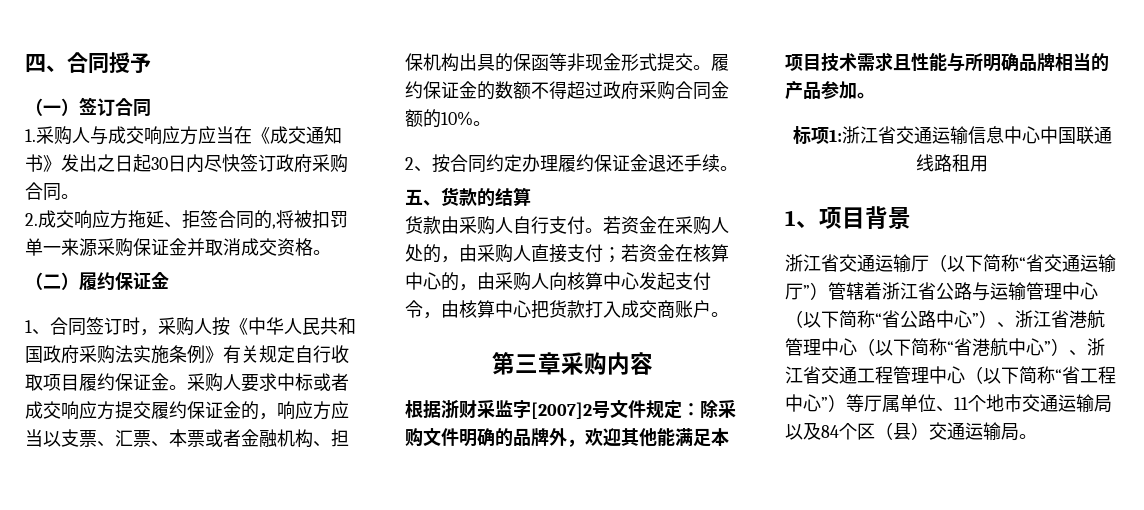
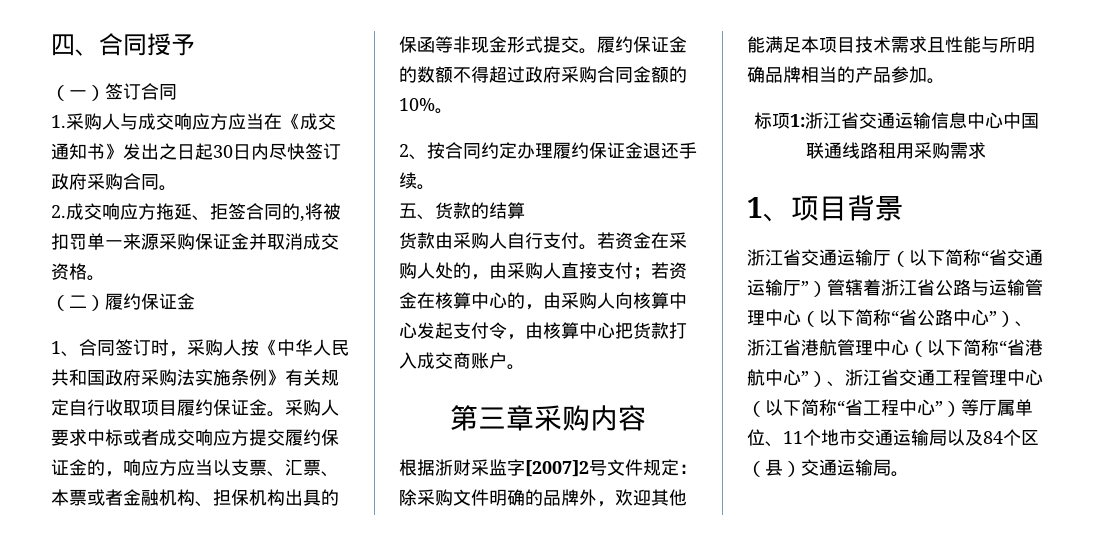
- 标项1:浙江省交通运输信息中心中国联通线路租用
+ 标项1:浙江省交通运输信息中心中国联通线路租用采购需求

